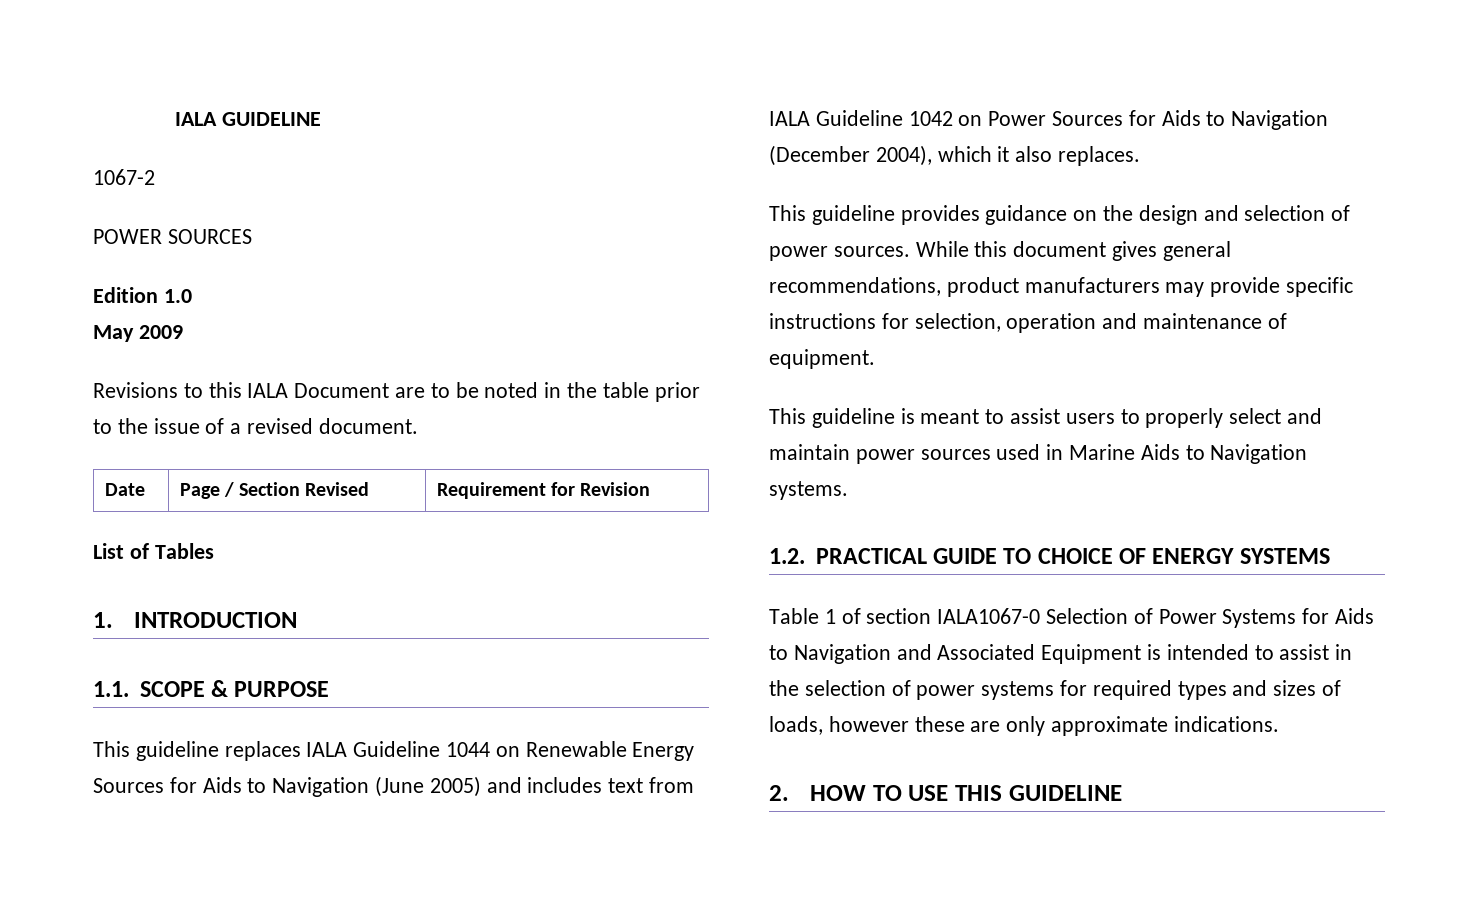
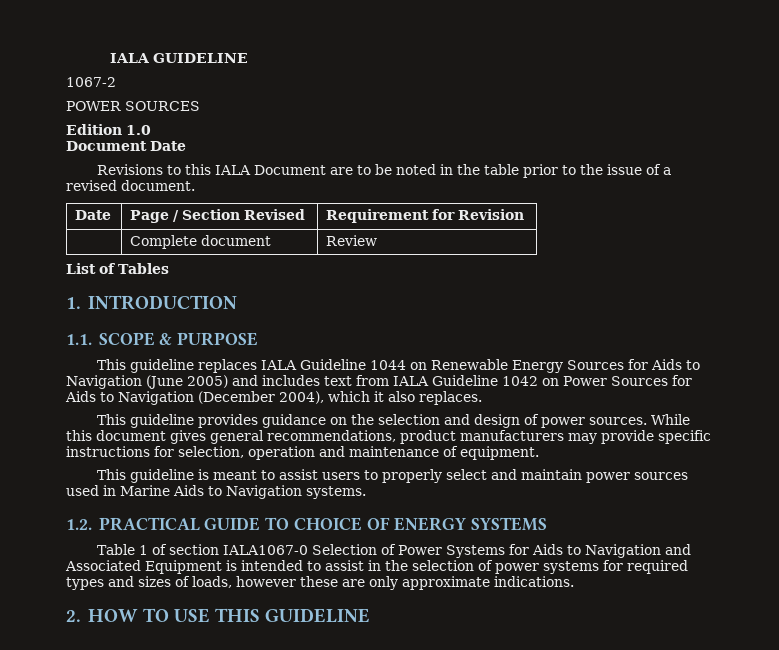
- May 2009
+ Document Date
+ | Complete document | Review
- This guideline provides guidance on the design and selection of power sources.
+ This guideline provides guidance on the selection and design of power sources.

